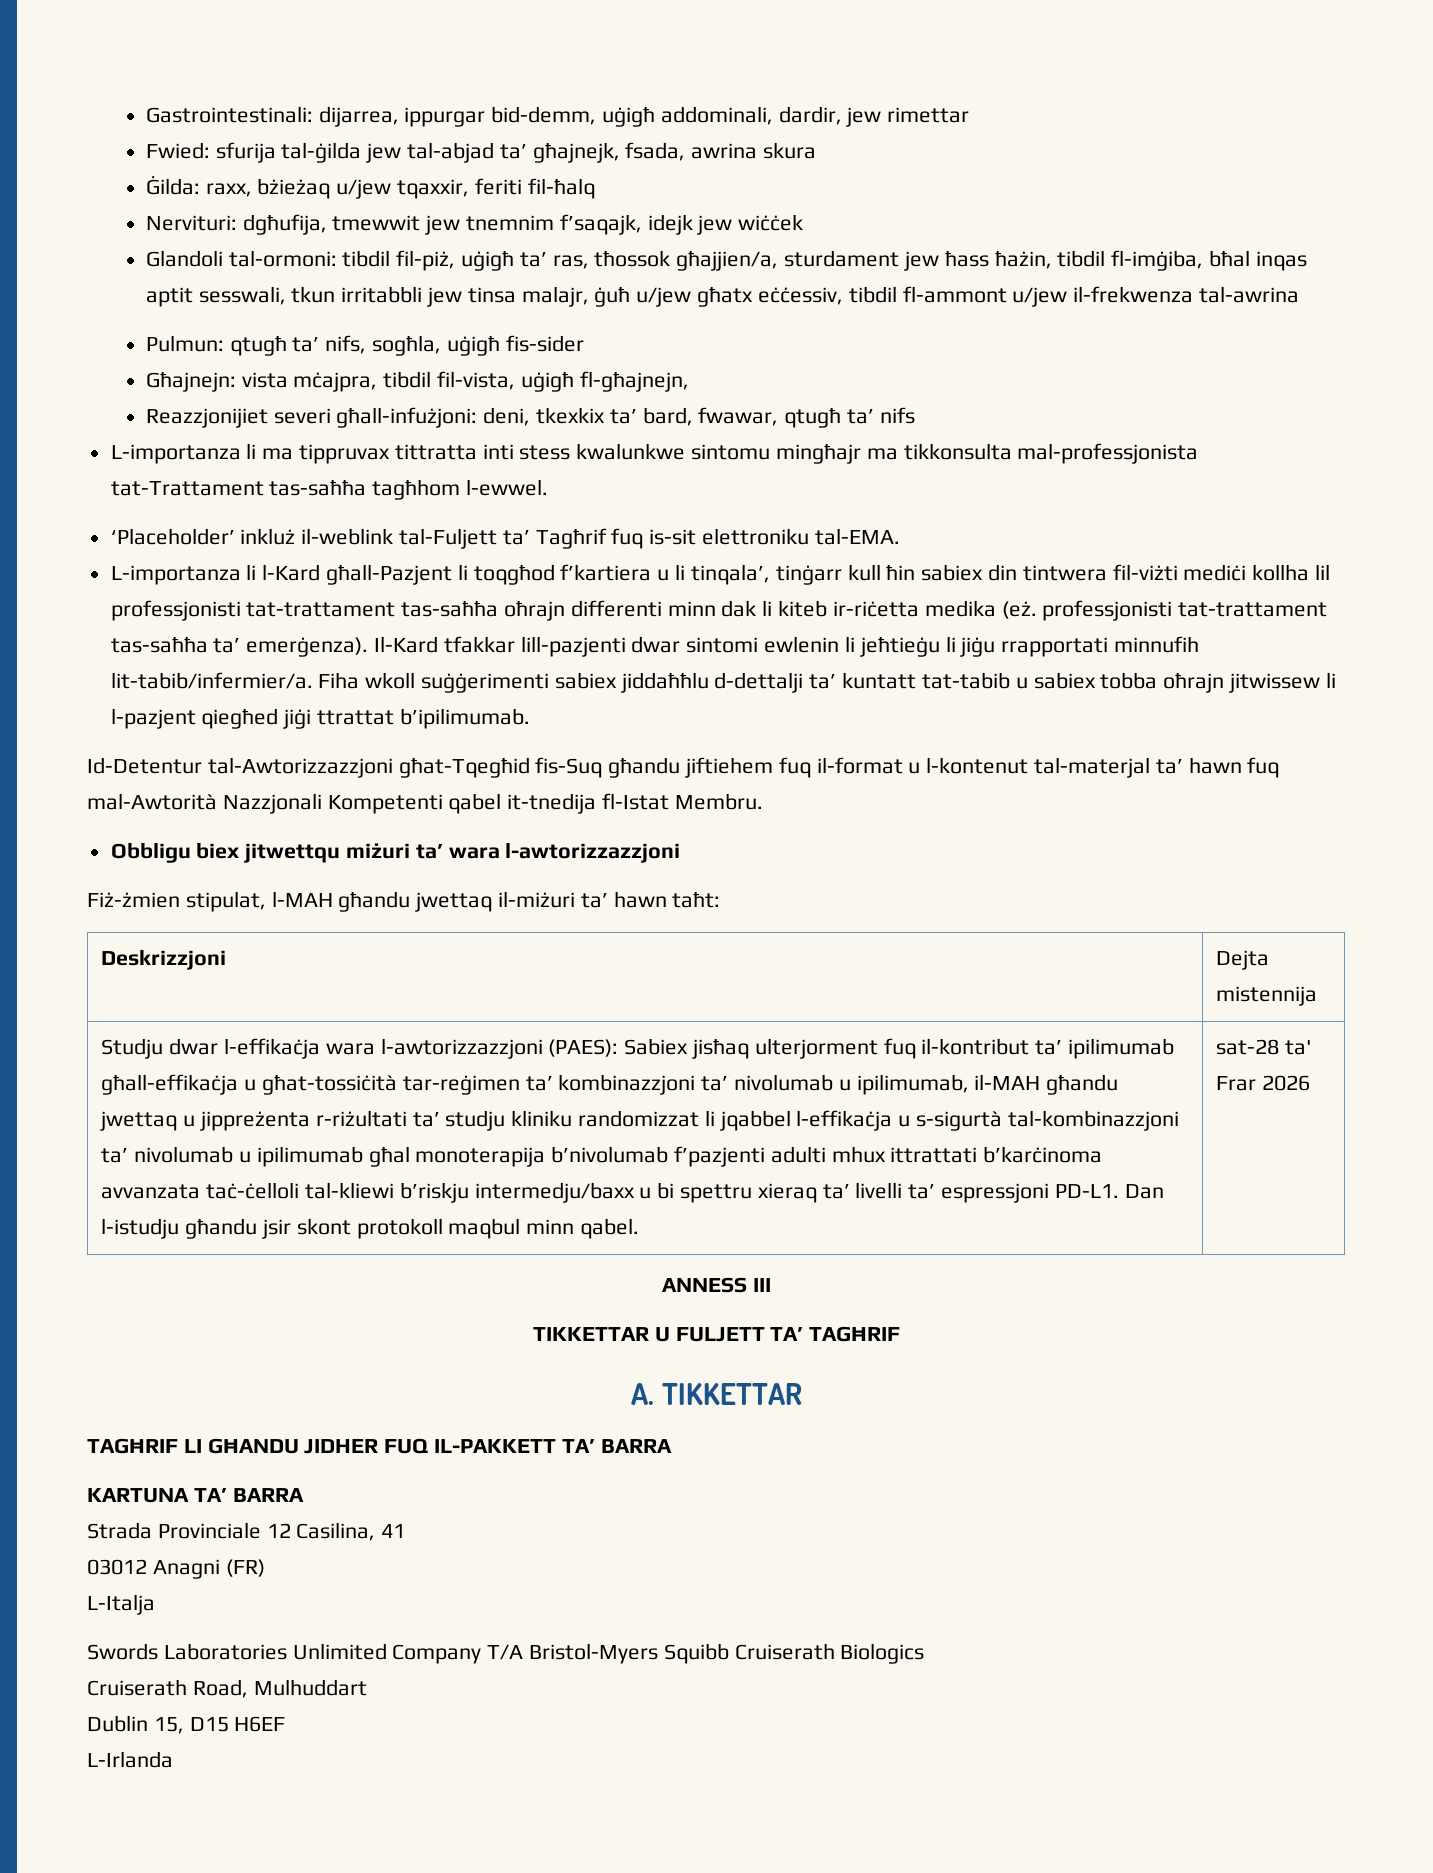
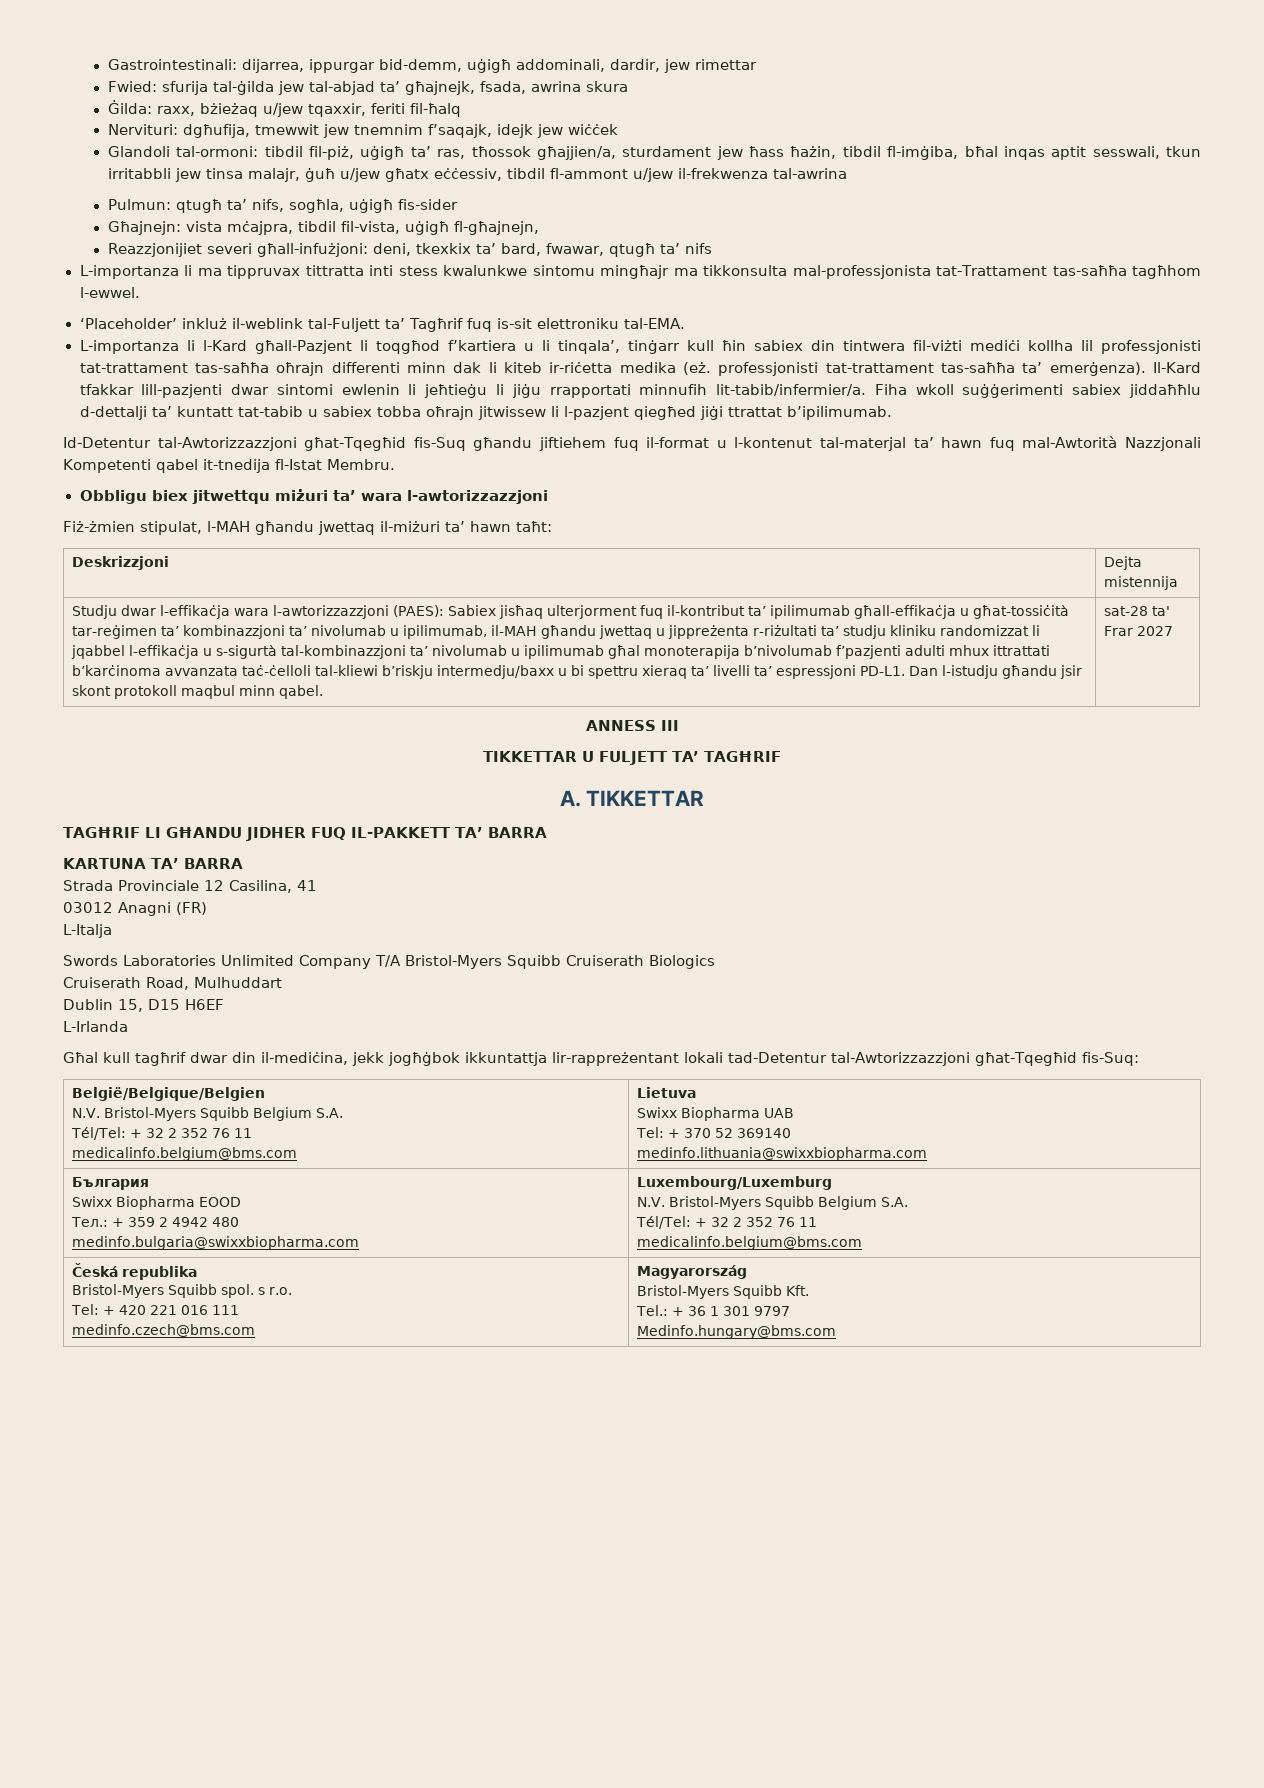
- sat-28 ta' Frar 2026
+ sat-28 ta' Frar 2027
+ Għal kull tagħrif dwar din il-mediċina, jekk jogħġbok ikkuntattja lir-rappreżentant lokali tad-Detentur tal-Awtorizzazzjoni għat-Tqegħid fis-Suq:
+ België/Belgique/Belgien
+ N.V. Bristol-Myers Squibb Belgium S.A.
+ Tél/Tel: + 32 2 352 76 11
+ medicalinfo.belgium@bms.com | Lietuva
+ Swixx Biopharma UAB
+ Tel: + 370 52 369140
+ medinfo.lithuania@swixxbiopharma.com
+ България
+ Swixx Biopharma EOOD
+ Teл.: + 359 2 4942 480
+ medinfo.bulgaria@swixxbiopharma.com | Luxembourg/Luxemburg
+ N.V. Bristol-Myers Squibb Belgium S.A.
+ Tél/Tel: + 32 2 352 76 11
+ medicalinfo.belgium@bms.com
+ Česká republika
+ Bristol-Myers Squibb spol. s r.o.
+ Tel: + 420 221 016 111
+ medinfo.czech@bms.com | Magyarország
+ Bristol-Myers Squibb Kft.
+ Tel.: + 36 1 301 9797
+ Medinfo.hungary@bms.com

